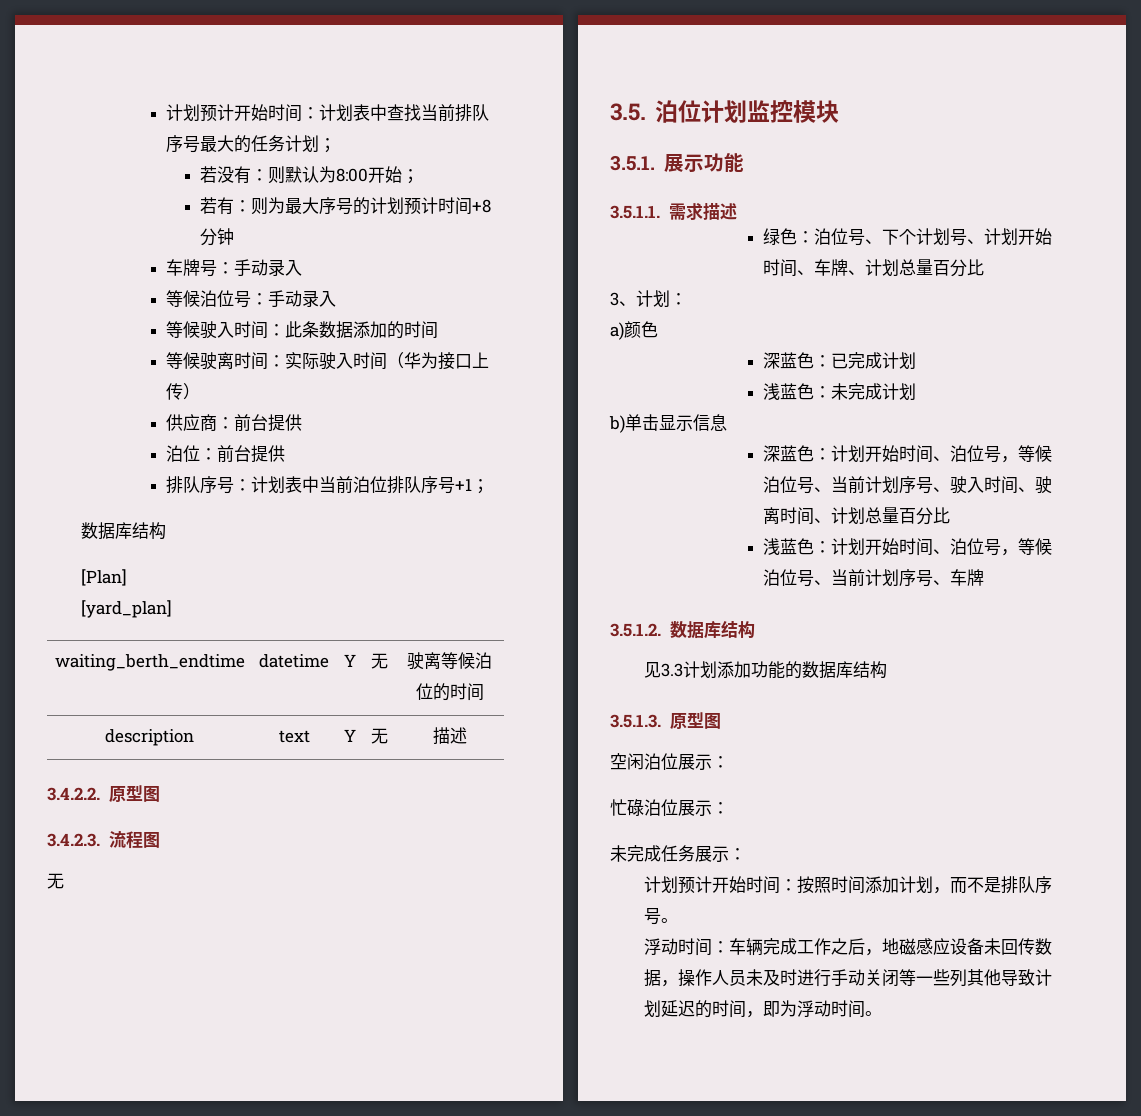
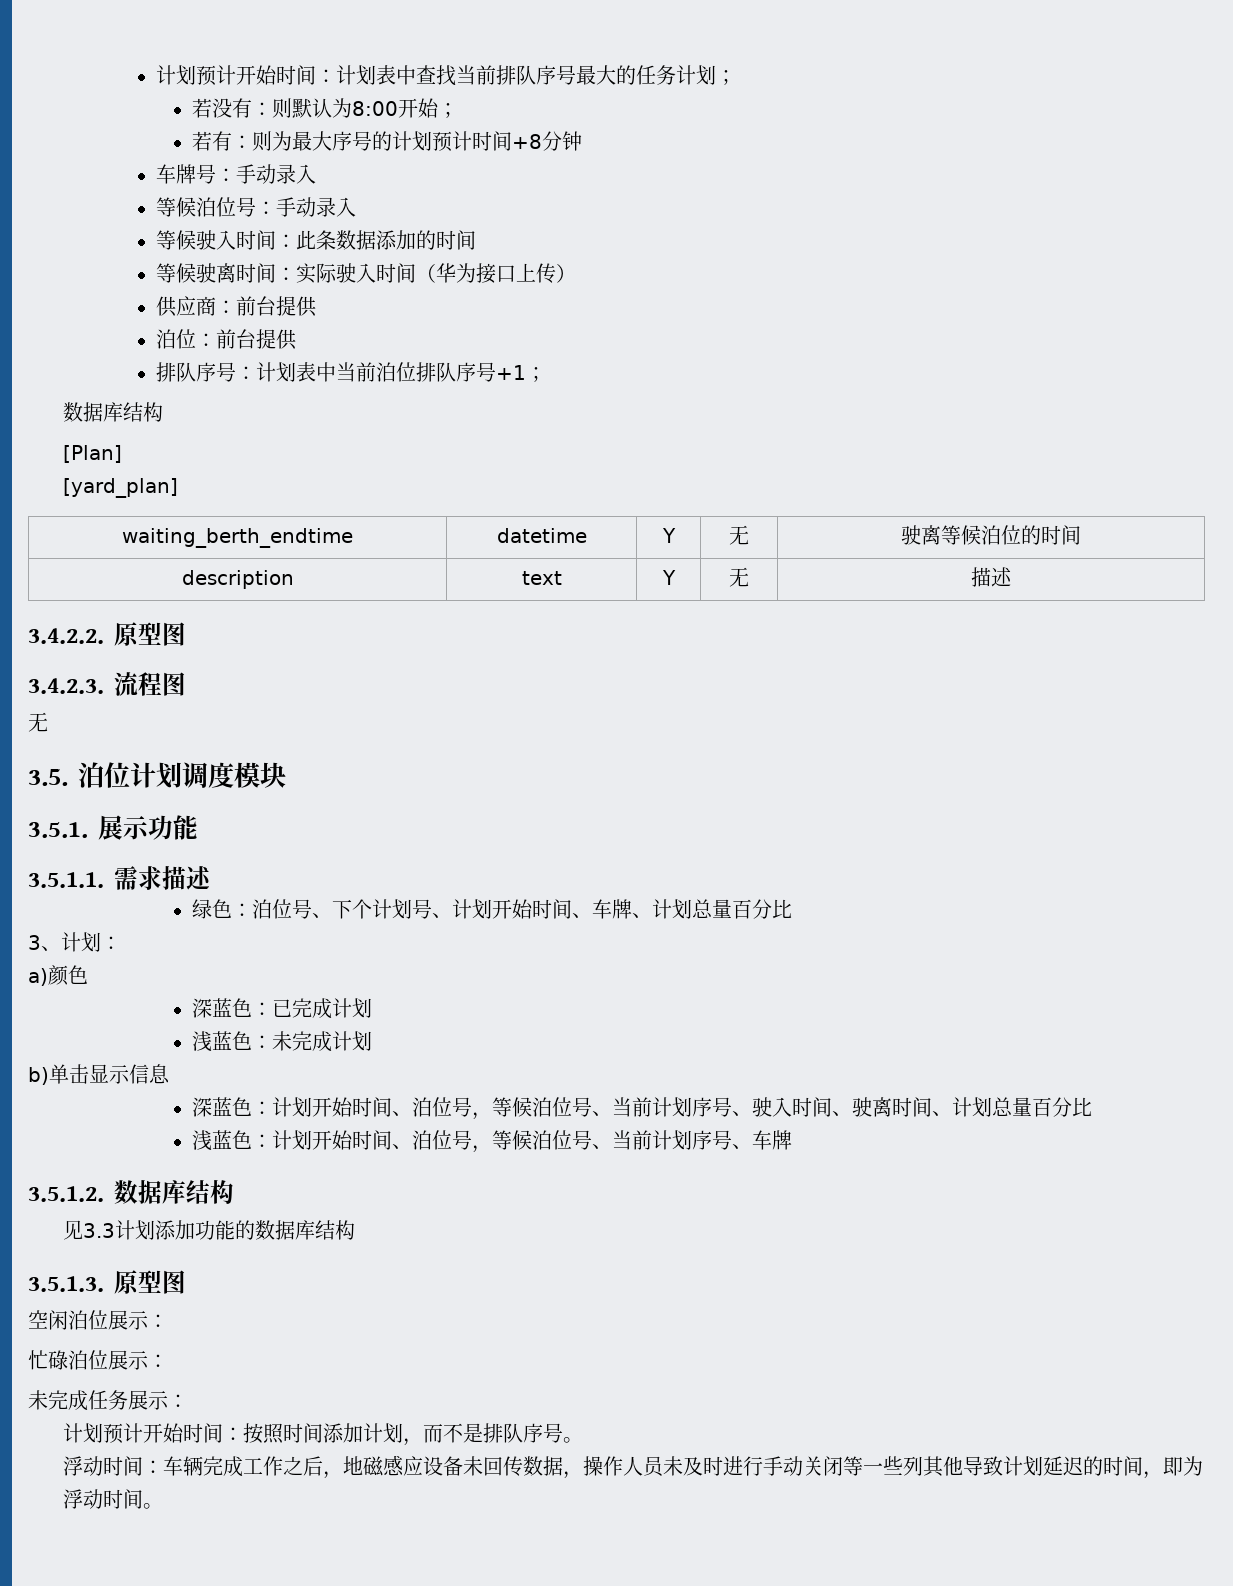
- 3.5.泊位计划监控模块
+ 3.5.泊位计划调度模块

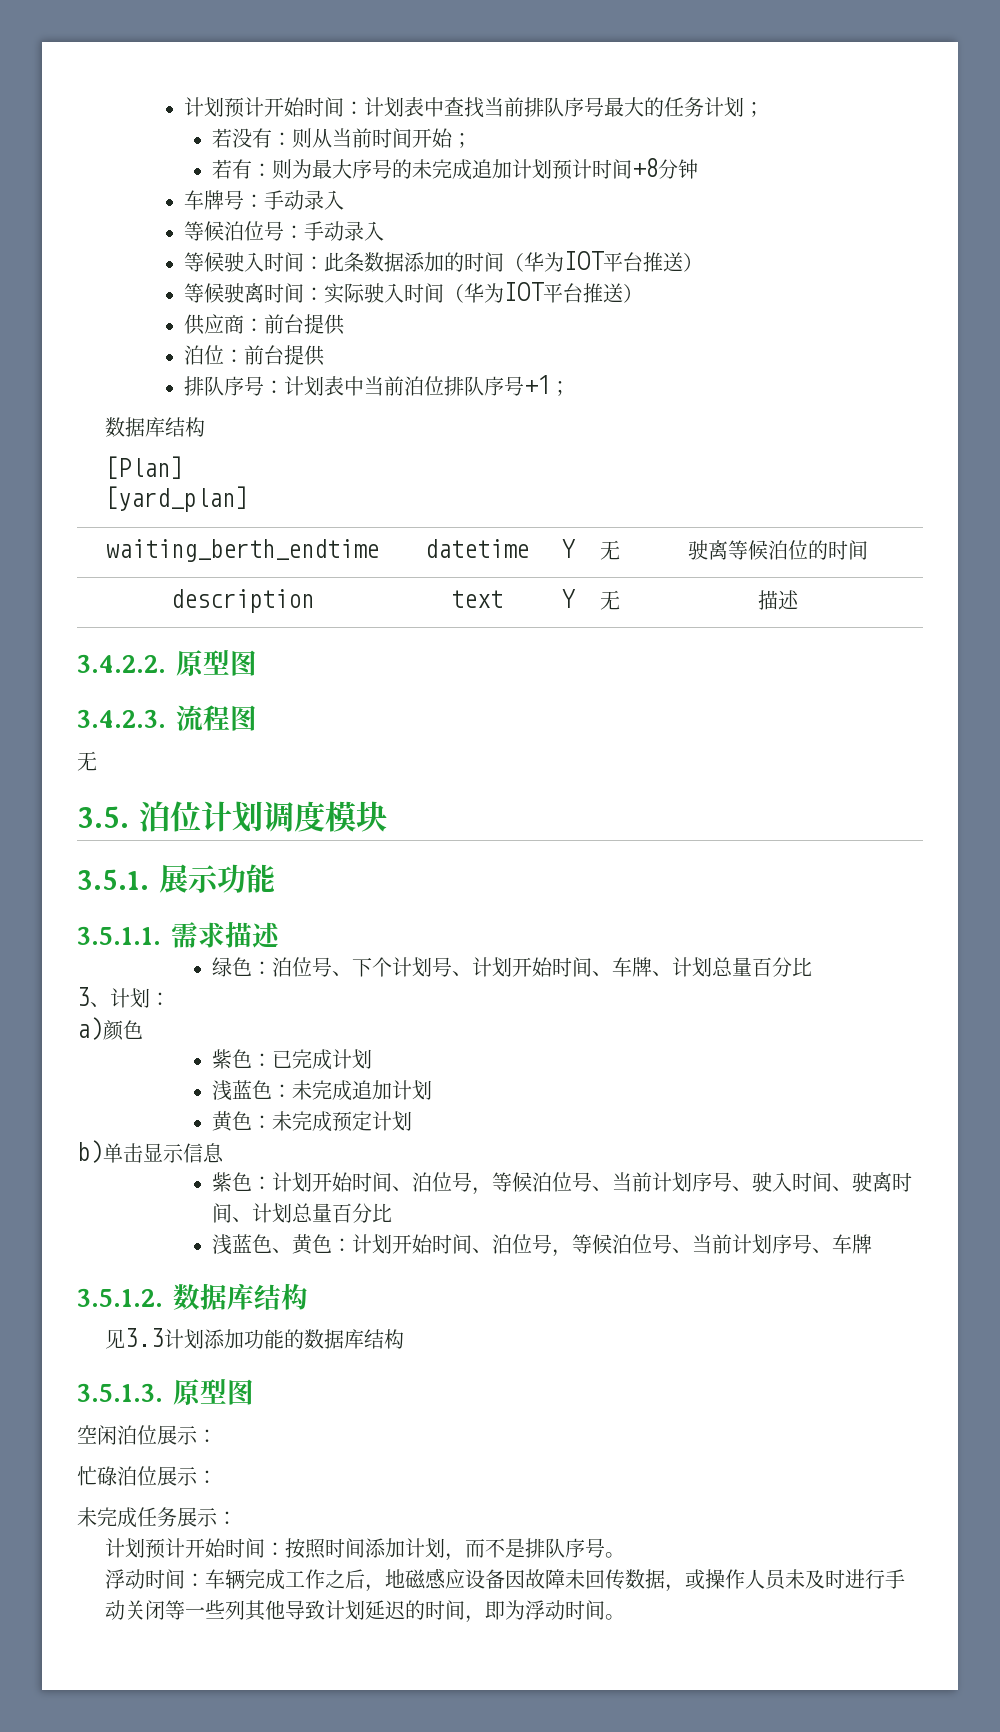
- 若没有：则默认为8:00开始；
+ 若没有：则从当前时间开始；
- 若有：则为最大序号的计划预计时间+8分钟
+ 若有：则为最大序号的未完成追加计划预计时间+8分钟
- 等候驶入时间：此条数据添加的时间
+ 等候驶入时间：此条数据添加的时间（华为IOT平台推送）
- 等候驶离时间：实际驶入时间（华为接口上传）
+ 等候驶离时间：实际驶入时间（华为IOT平台推送）
- 深蓝色：已完成计划
+ 紫色：已完成计划
- 浅蓝色：未完成计划
+ 浅蓝色：未完成追加计划
+ 黄色：未完成预定计划
- 深蓝色：计划开始时间、泊位号，等候泊位号、当前计划序号、驶入时间、驶离时间、计划总量百分比
+ 紫色：计划开始时间、泊位号，等候泊位号、当前计划序号、驶入时间、驶离时间、计划总量百分比
- 浅蓝色：计划开始时间、泊位号，等候泊位号、当前计划序号、车牌
+ 浅蓝色、黄色：计划开始时间、泊位号，等候泊位号、当前计划序号、车牌
- 浮动时间：车辆完成工作之后，地磁感应设备未回传数据，操作人员未及时进行手动关闭等一些列其他导致计划延迟的时间，即为浮动时间。
+ 浮动时间：车辆完成工作之后，地磁感应设备因故障未回传数据，或操作人员未及时进行手动关闭等一些列其他导致计划延迟的时间，即为浮动时间。

